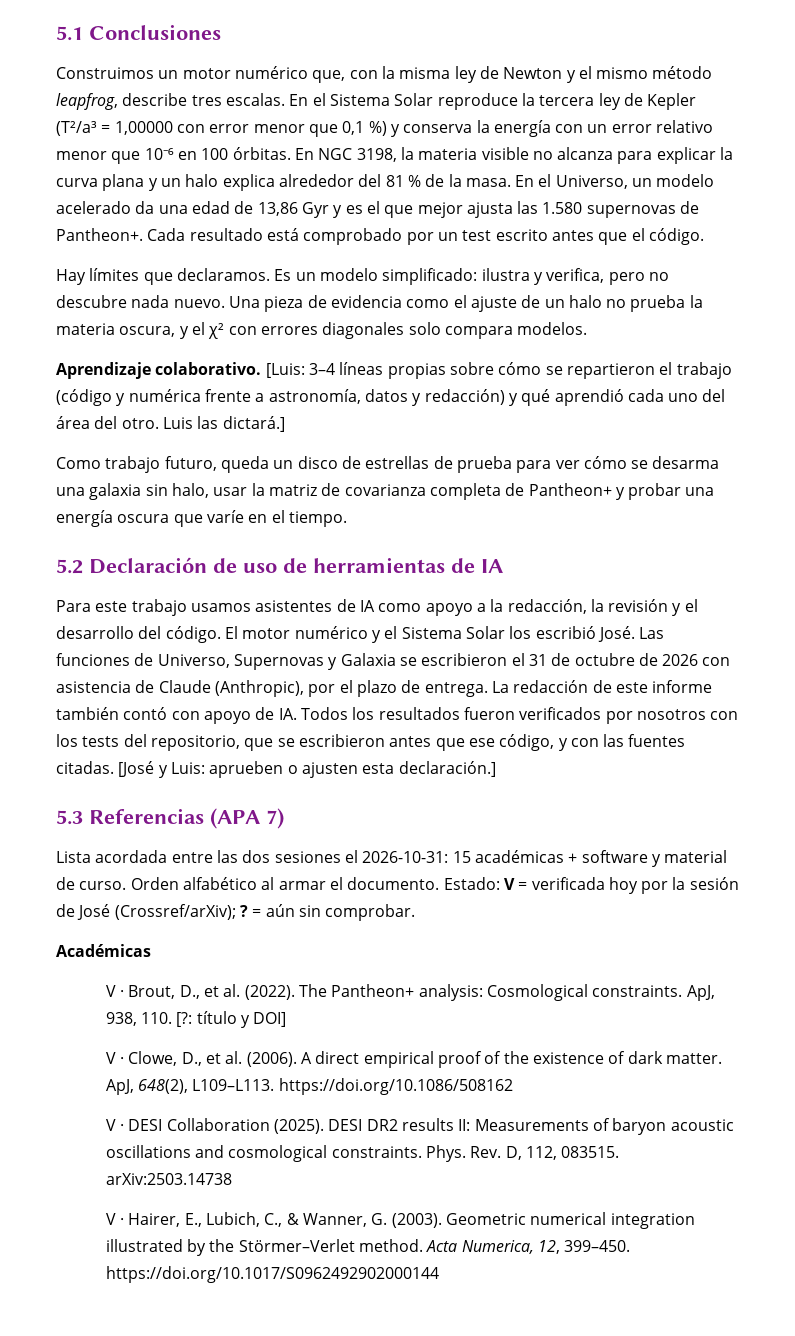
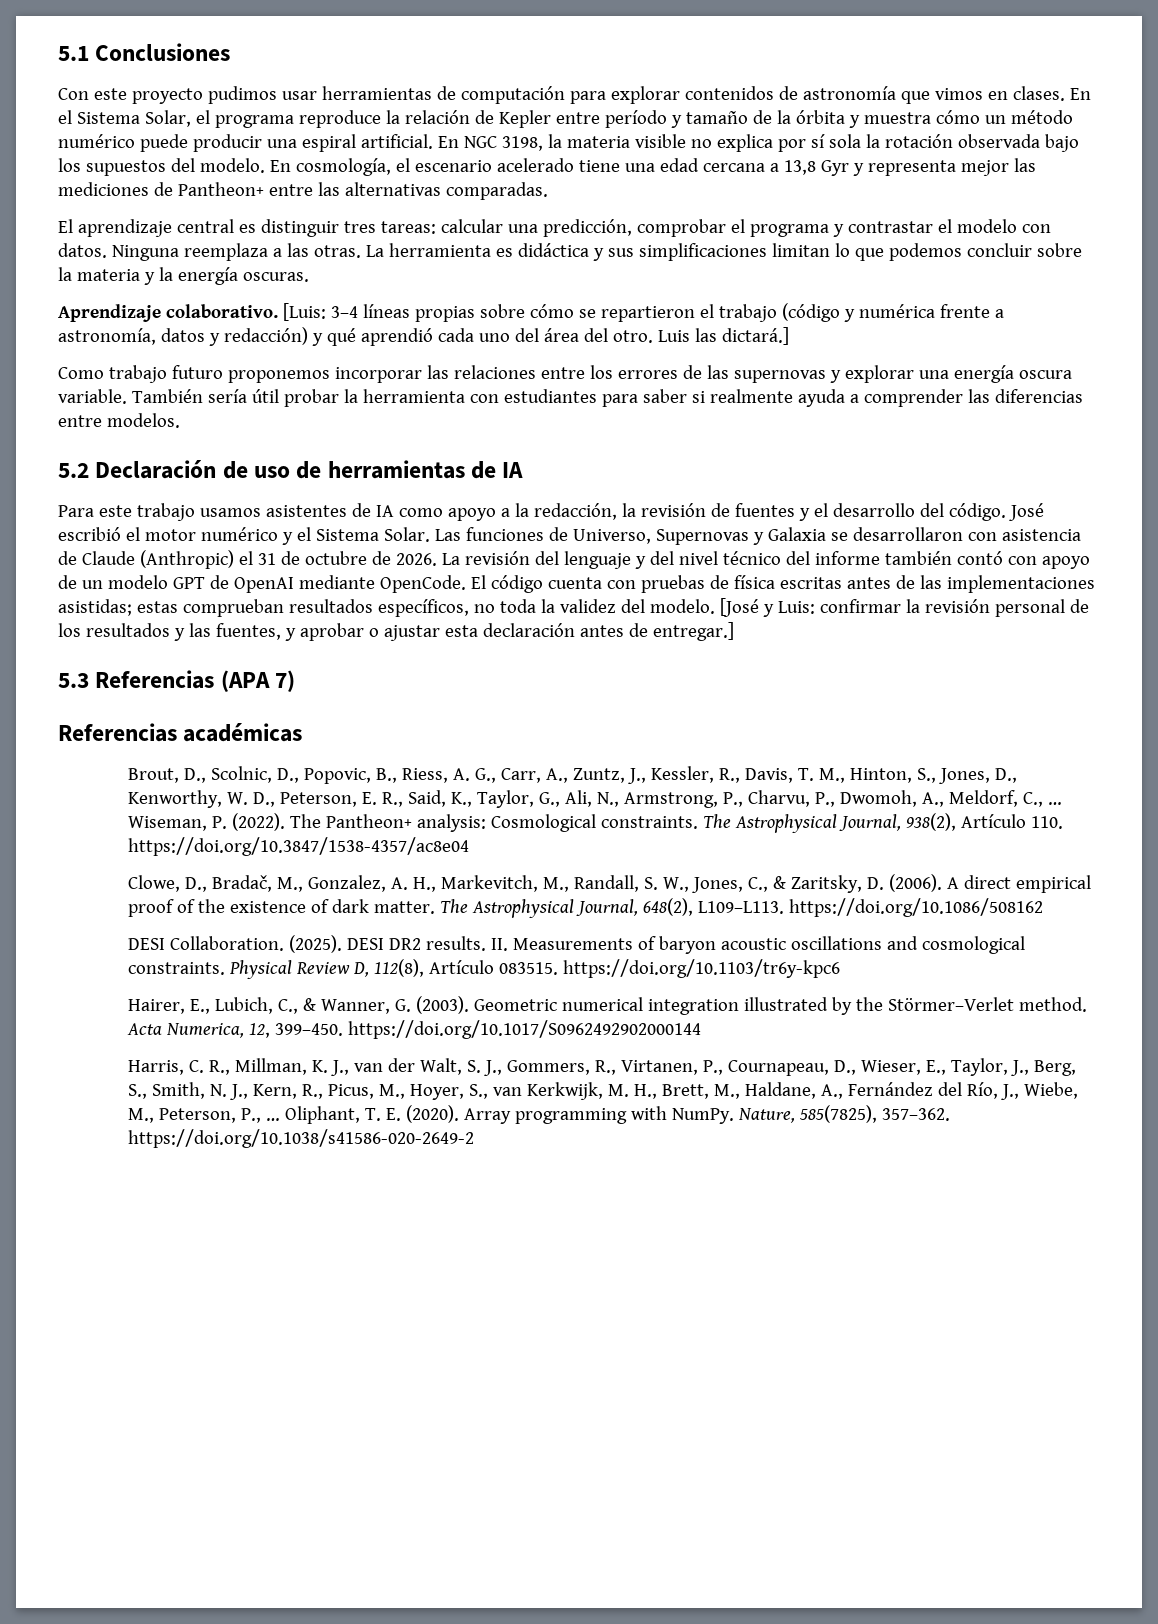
- Construimos un motor numérico que, con la misma ley de Newton y el mismo método leapfrog, describe tres escalas. En el Sistema Solar reproduce la tercera ley de Kepler (T²/a³ = 1,00000 con error menor que 0,1 %) y conserva la energía con un error relativo menor que 10⁻⁶ en 100 órbitas.
+ Con este proyecto pudimos usar herramientas de computación para explorar contenidos de astronomía que vimos en clases. En el Sistema Solar, el programa reproduce la relación de Kepler entre período y tamaño de la órbita y muestra cómo un método numérico puede producir una espiral artificial.
- En NGC 3198, la materia visible no alcanza para explicar la curva plana y un halo explica alrededor del 81 % de la masa. En el Universo, un modelo acelerado da una edad de 13,86 Gyr y es el que mejor ajusta las 1.580 supernovas de Pantheon+. Cada resultado está comprobado por un test escrito antes que el código.
- Hay límites que declaramos. Es un modelo simplificado: ilustra y verifica, pero no descubre nada nuevo. Una pieza de evidencia como el ajuste de un halo no prueba la materia oscura, y el χ² con errores diagonales solo compara modelos.
+ En NGC 3198, la materia visible no explica por sí sola la rotación observada bajo los supuestos del modelo. En cosmología, el escenario acelerado tiene una edad cercana a 13,8 Gyr y representa mejor las mediciones de Pantheon+ entre las alternativas comparadas.
+ El aprendizaje central es distinguir tres tareas: calcular una predicción, comprobar el programa y contrastar el modelo con datos. Ninguna reemplaza a las otras. La herramienta es didáctica y sus simplificaciones limitan lo que podemos concluir sobre la materia y la energía oscuras.
- Como trabajo futuro, queda un disco de estrellas de prueba para ver cómo se desarma una galaxia sin halo, usar la matriz de covarianza completa de Pantheon+ y probar una energía oscura que varíe en el tiempo.
+ Como trabajo futuro proponemos incorporar las relaciones entre los errores de las supernovas y explorar una energía oscura variable. También sería útil probar la herramienta con estudiantes para saber si realmente ayuda a comprender las diferencias entre modelos.
- Para este trabajo usamos asistentes de IA como apoyo a la redacción, la revisión y el desarrollo del código.
+ Para este trabajo usamos asistentes de IA como apoyo a la redacción, la revisión de fuentes y el desarrollo del código.
- El motor numérico y el Sistema Solar los escribió José.
+ José escribió el motor numérico y el Sistema Solar.
- Las funciones de Universo, Supernovas y Galaxia se escribieron el 31 de octubre de 2026 con asistencia de Claude (Anthropic), por el plazo de entrega. La redacción de este informe también contó con apoyo de IA. Todos los resultados fueron verificados por nosotros con los tests del repositorio, que se escribieron antes que ese código, y con las fuentes citadas. [José y Luis: aprueben o ajusten esta declaración.]
+ Las funciones de Universo, Supernovas y Galaxia se desarrollaron con asistencia de Claude (Anthropic) el 31 de octubre de 2026. La revisión del lenguaje y del nivel técnico del informe también contó con apoyo de un modelo GPT de OpenAI mediante OpenCode. El código cuenta con pruebas de física escritas antes de las implementaciones asistidas; estas comprueban resultados específicos, no toda la validez del modelo. [José y Luis: confirmar la revisión personal de los resultados y las fuentes, y aprobar o ajustar esta declaración antes de entregar.]
  5.3 Referencias (APA 7)
- Lista acordada entre las dos sesiones el 2026-10-31: 15 académicas + software y material de curso. Orden alfabético al armar el documento. Estado: V = verificada hoy por la sesión de José (Crossref/arXiv); ? = aún sin comprobar.
- Académicas
- V · Brout, D., et al. (2022).
+ Referencias académicas
+ Brout, D., Scolnic, D., Popovic, B., Riess, A. G., Carr, A., Zuntz, J., Kessler, R., Davis, T. M., Hinton, S., Jones, D., Kenworthy, W. D., Peterson, E. R., Said, K., Taylor, G., Ali, N., Armstrong, P., Charvu, P., Dwomoh, A., Meldorf, C., … Wiseman, P. (2022).
- ApJ, 938, 110. [?: título y DOI]
- V · Clowe, D., et al. (2006).
+ The Astrophysical Journal, 938(2), Artículo 110. https://doi.org/10.3847/1538-4357/ac8e04
+ Clowe, D., Bradač, M., Gonzalez, A. H., Markevitch, M., Randall, S. W., Jones, C., & Zaritsky, D. (2006).
- ApJ, 648(2), L109–L113. https://doi.org/10.1086/508162
+ The Astrophysical Journal, 648(2), L109–L113. https://doi.org/10.1086/508162
- V · DESI Collaboration (2025).
+ DESI Collaboration. (2025).
- DESI DR2 results II: Measurements of baryon acoustic oscillations and cosmological constraints.
+ DESI DR2 results. II. Measurements of baryon acoustic oscillations and cosmological constraints.
- Phys. Rev. D, 112, 083515. arXiv:2503.14738
- V · Hairer, E., Lubich, C., & Wanner, G. (2003).
+ Physical Review D, 112(8), Artículo 083515. https://doi.org/10.1103/tr6y-kpc6
+ Hairer, E., Lubich, C., & Wanner, G. (2003).
+ Harris, C. R., Millman, K. J., van der Walt, S. J., Gommers, R., Virtanen, P., Cournapeau, D., Wieser, E., Taylor, J., Berg, S., Smith, N. J., Kern, R., Picus, M., Hoyer, S., van Kerkwijk, M. H., Brett, M., Haldane, A., Fernández del Río, J., Wiebe, M., Peterson, P., … Oliphant, T. E. (2020). Array programming with NumPy. Nature, 585(7825), 357–362. https://doi.org/10.1038/s41586-020-2649-2

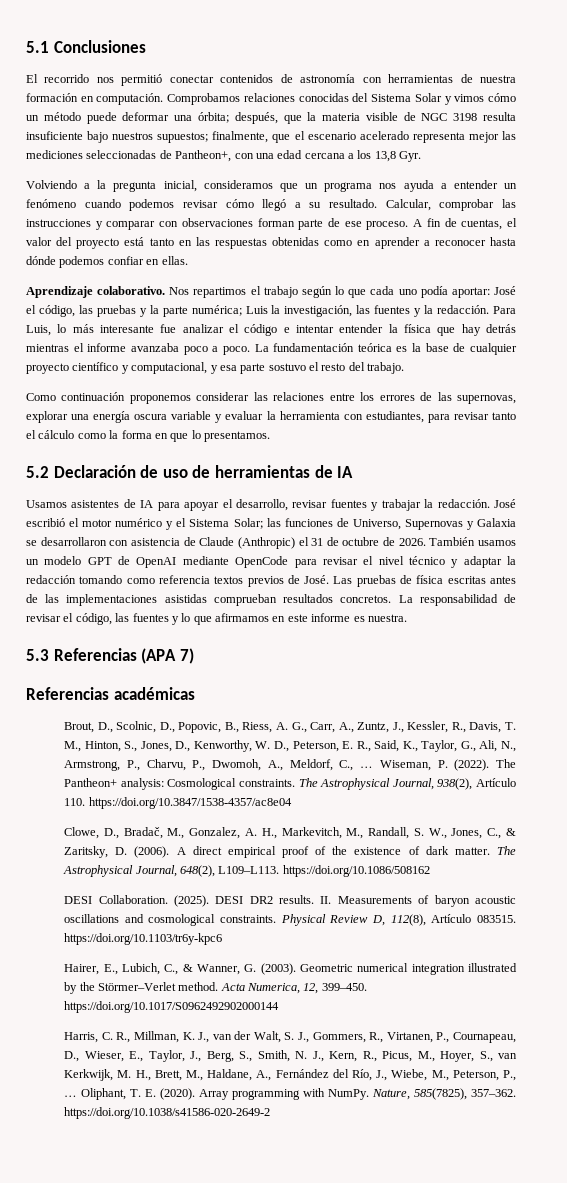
- Con este proyecto pudimos usar herramientas de computación para explorar contenidos de astronomía que vimos en clases. En el Sistema Solar, el programa reproduce la relación de Kepler entre período y tamaño de la órbita y muestra cómo un método numérico puede producir una espiral artificial. En NGC 3198, la materia visible no explica por sí sola la rotación observada bajo los supuestos del modelo. En cosmología, el escenario acelerado tiene una edad cercana a 13,8 Gyr y representa mejor las mediciones de Pantheon+ entre las alternativas comparadas.
- El aprendizaje central es distinguir tres tareas: calcular una predicción, comprobar el programa y contrastar el modelo con datos. Ninguna reemplaza a las otras. La herramienta es didáctica y sus simplificaciones limitan lo que podemos concluir sobre la materia y la energía oscuras.
- Aprendizaje colaborativo. [Luis: 3–4 líneas propias sobre cómo se repartieron el trabajo (código y numérica frente a astronomía, datos y redacción) y qué aprendió cada uno del área del otro. Luis las dictará.]
- Como trabajo futuro proponemos incorporar las relaciones entre los errores de las supernovas y explorar una energía oscura variable. También sería útil probar la herramienta con estudiantes para saber si realmente ayuda a comprender las diferencias entre modelos.
+ El recorrido nos permitió conectar contenidos de astronomía con herramientas de nuestra formación en computación. Comprobamos relaciones conocidas del Sistema Solar y vimos cómo un método puede deformar una órbita; después, que la materia visible de NGC 3198 resulta insuficiente bajo nuestros supuestos; finalmente, que el escenario acelerado representa mejor las mediciones seleccionadas de Pantheon+, con una edad cercana a los 13,8 Gyr.
+ Volviendo a la pregunta inicial, consideramos que un programa nos ayuda a entender un fenómeno cuando podemos revisar cómo llegó a su resultado. Calcular, comprobar las instrucciones y comparar con observaciones forman parte de ese proceso. A fin de cuentas, el valor del proyecto está tanto en las respuestas obtenidas como en aprender a reconocer hasta dónde podemos confiar en ellas.
+ Aprendizaje colaborativo. Nos repartimos el trabajo según lo que cada uno podía aportar: José el código, las pruebas y la parte numérica; Luis la investigación, las fuentes y la redacción. Para Luis, lo más interesante fue analizar el código e intentar entender la física que hay detrás mientras el informe avanzaba poco a poco. La fundamentación teórica es la base de cualquier proyecto científico y computacional, y esa parte sostuvo el resto del trabajo.
+ Como continuación proponemos considerar las relaciones entre los errores de las supernovas, explorar una energía oscura variable y evaluar la herramienta con estudiantes, para revisar tanto el cálculo como la forma en que lo presentamos.
- Para este trabajo usamos asistentes de IA como apoyo a la redacción, la revisión de fuentes y el desarrollo del código.
+ Usamos asistentes de IA para apoyar el desarrollo, revisar fuentes y trabajar la redacción.
- José escribió el motor numérico y el Sistema Solar. Las funciones de Universo, Supernovas y Galaxia se desarrollaron con asistencia de Claude (Anthropic) el 31 de octubre de 2026.
+ José escribió el motor numérico y el Sistema Solar; las funciones de Universo, Supernovas y Galaxia se desarrollaron con asistencia de Claude (Anthropic) el 31 de octubre de 2026.
- La revisión del lenguaje y del nivel técnico del informe también contó con apoyo de un modelo GPT de OpenAI mediante OpenCode. El código cuenta con pruebas de física escritas antes de las implementaciones asistidas; estas comprueban resultados específicos, no toda la validez del modelo. [José y Luis: confirmar la revisión personal de los resultados y las fuentes, y aprobar o ajustar esta declaración antes de entregar.]
+ También usamos un modelo GPT de OpenAI mediante OpenCode para revisar el nivel técnico y adaptar la redacción tomando como referencia textos previos de José. Las pruebas de física escritas antes de las implementaciones asistidas comprueban resultados concretos. La responsabilidad de revisar el código, las fuentes y lo que afirmamos en este informe es nuestra.

